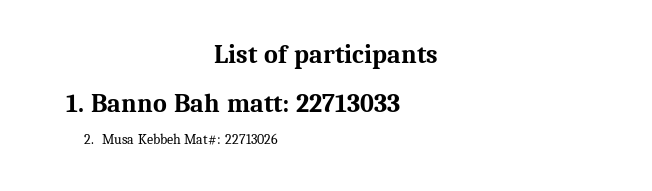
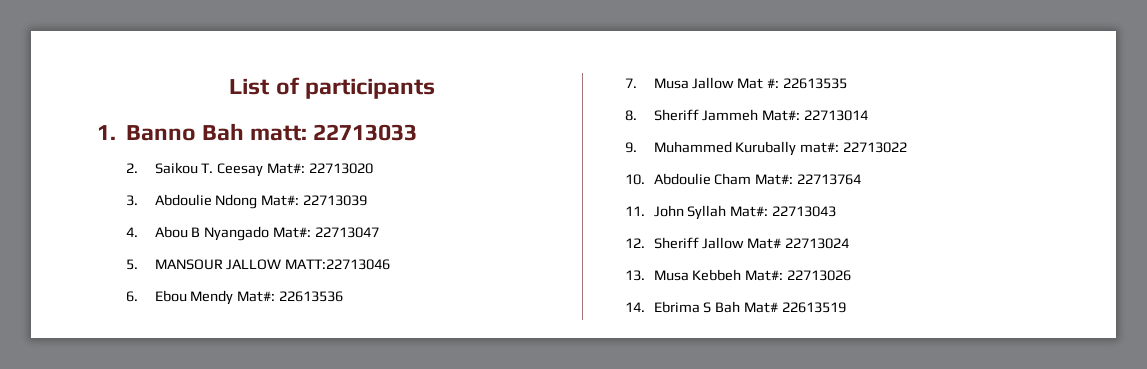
- 2. Musa Kebbeh Mat#: 22713026
+ 2. Saikou T. Ceesay Mat#: 22713020
+ 3. Abdoulie Ndong Mat#: 22713039
+ 4. Abou B Nyangado Mat#: 22713047
+ 5. MANSOUR JALLOW MATT:22713046
+ 6. Ebou Mendy Mat#: 22613536
+ 7. Musa Jallow Mat #: 22613535
+ 8. Sheriff Jammeh Mat#: 22713014
+ 9. Muhammed Kurubally mat#: 22713022
+ 10. Abdoulie Cham Mat#: 22713764
+ 11. John Syllah Mat#: 22713043
+ 12. Sheriff Jallow Mat# 22713024
+ 13. Musa Kebbeh Mat#: 22713026
+ 14. Ebrima S Bah Mat# 22613519

